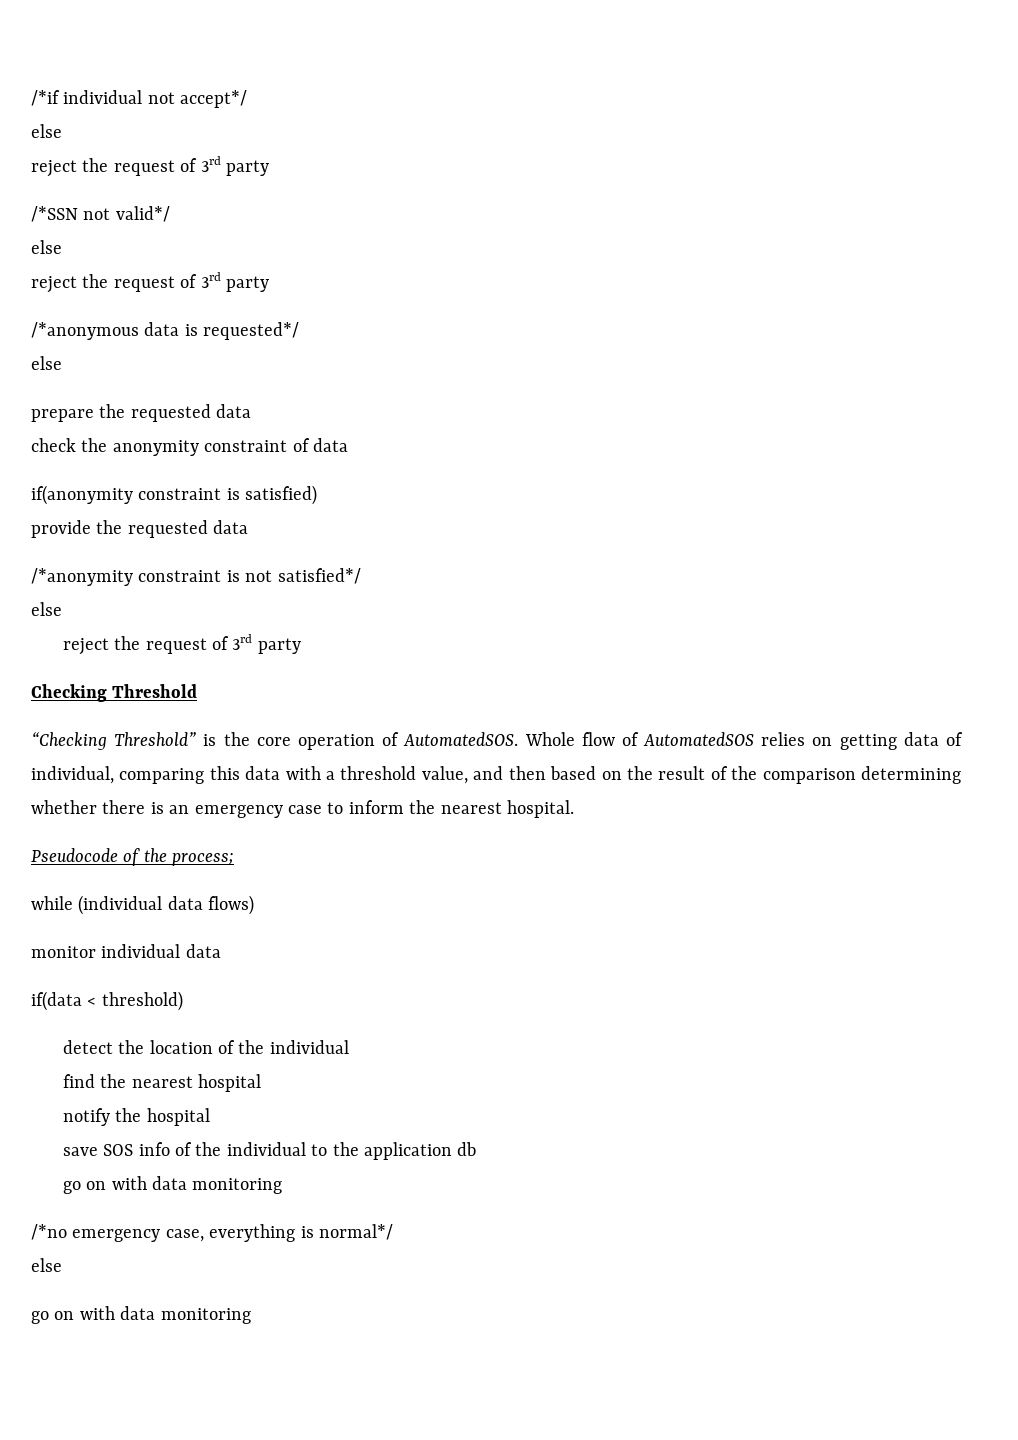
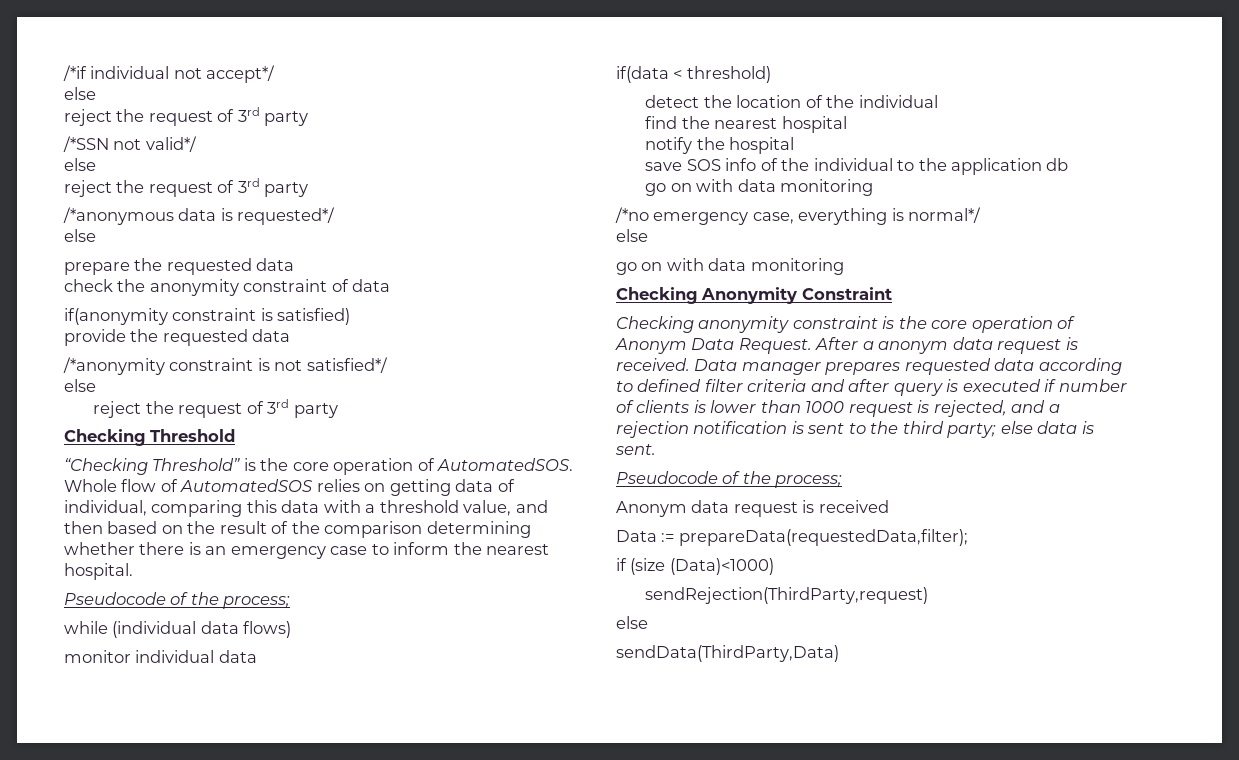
+ Checking Anonymity Constraint
+ Checking anonymity constraint is the core operation of Anonym Data Request. After a anonym data request is received. Data manager prepares requested data according to defined filter criteria and after query is executed if number of clients is lower than 1000 request is rejected, and a rejection notification is sent to the third party; else data is sent.
+ Pseudocode of the process;
+ Anonym data request is received
+ Data := prepareData(requestedData,filter);
+ if (size (Data)<1000)
+ sendRejection(ThirdParty,request)
+ else
+ sendData(ThirdParty,Data)

